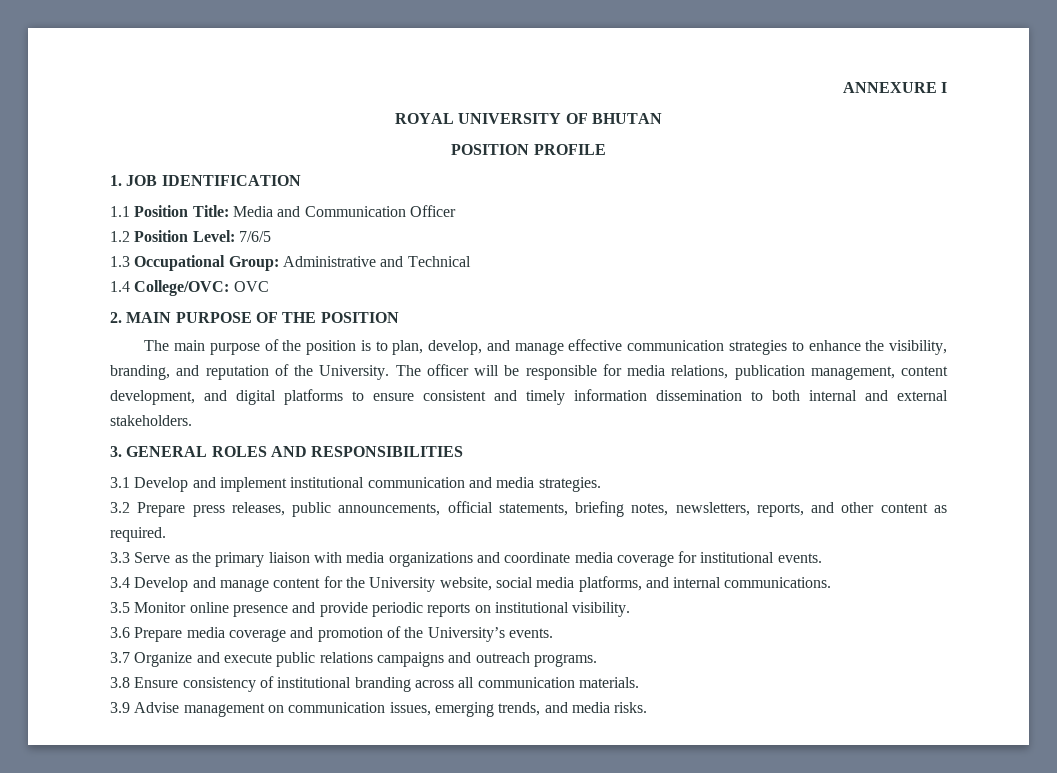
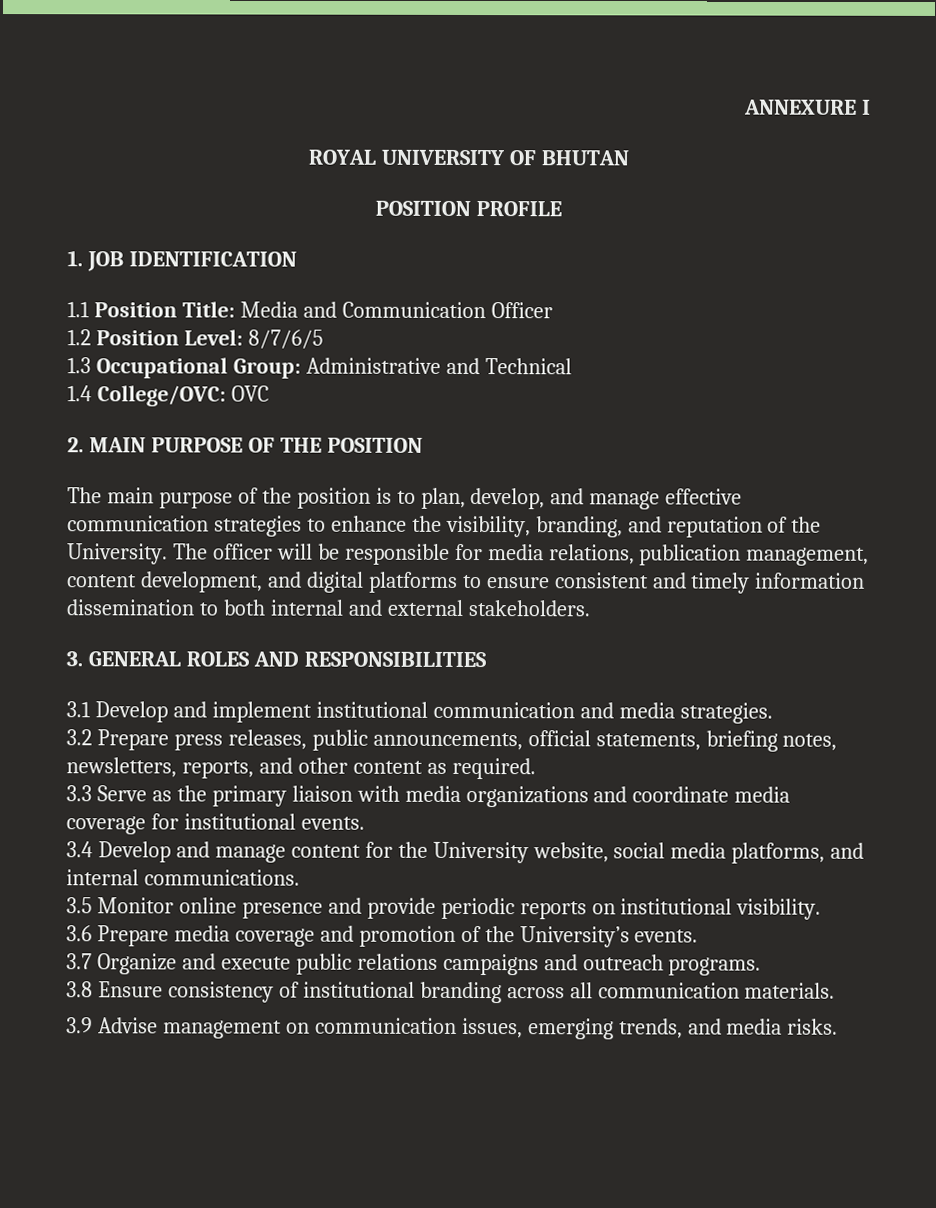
- 1.2 Position Level: 7/6/5
+ 1.2 Position Level: 8/7/6/5

